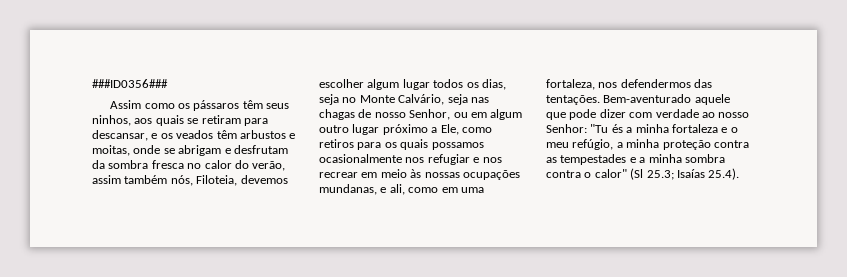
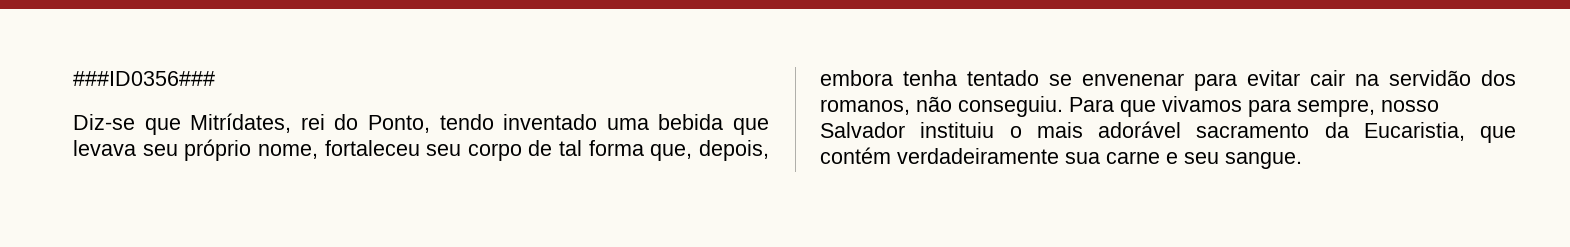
- Assim como os pássaros têm seus ninhos, aos quais se retiram para descansar, e os veados têm arbustos e moitas, onde se abrigam e desfrutam da sombra fresca no calor do verão, assim também nós, Filoteia, devemos escolher algum lugar todos os dias, seja no Monte Calvário, seja nas chagas de nosso Senhor, ou em algum outro lugar próximo a Ele, como retiros para os quais possamos ocasionalmente nos refugiar e nos recrear em meio às nossas ocupações mundanas, e ali, como em uma fortaleza, nos defendermos das tentações. Bem-aventurado aquele que pode dizer com verdade ao nosso Senhor: "Tu és a minha fortaleza e o meu refúgio, a minha proteção contra as tempestades e a minha sombra contra o calor" (Sl 25.3; Isaías 25.4).
+ Diz-se que Mitrídates, rei do Ponto, tendo inventado uma bebida que levava seu próprio nome, fortaleceu seu corpo de tal forma que, depois, embora tenha tentado se envenenar para evitar cair na servidão dos romanos, não conseguiu. Para que vivamos para sempre, nosso Salvador instituiu o mais adorável sacramento da Eucaristia, que contém verdadeiramente sua carne e seu sangue.

